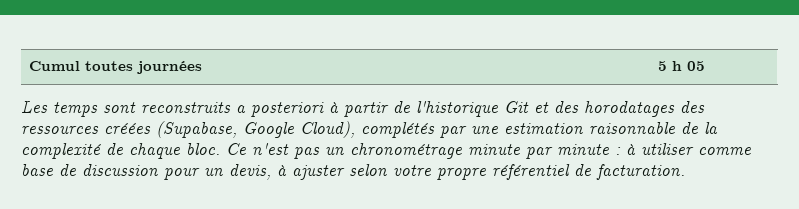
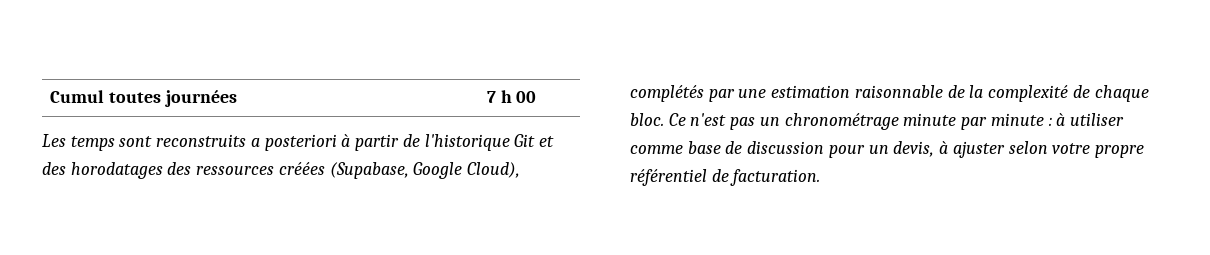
- Cumul toutes journées | 5 h 05
+ Cumul toutes journées | 7 h 00

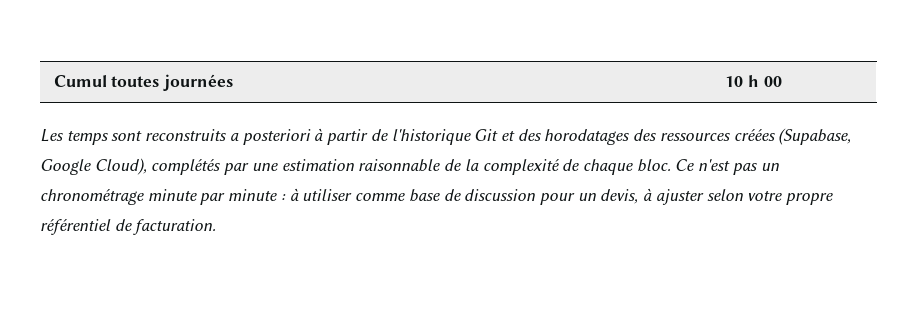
- Cumul toutes journées | 7 h 00
+ Cumul toutes journées | 10 h 00

